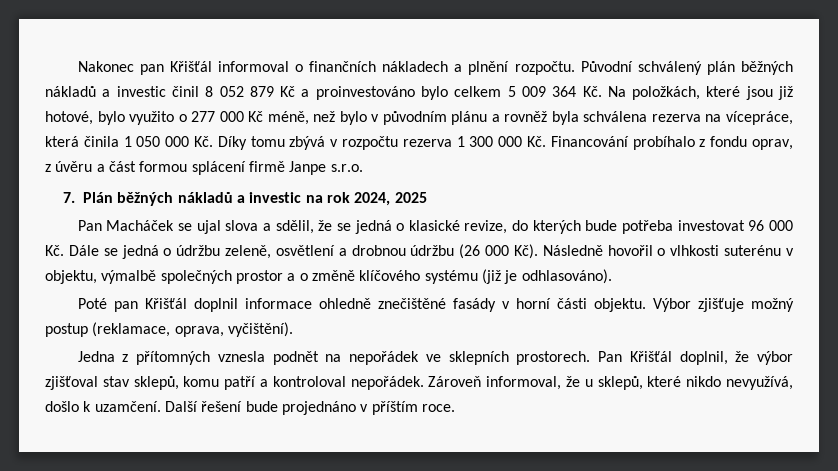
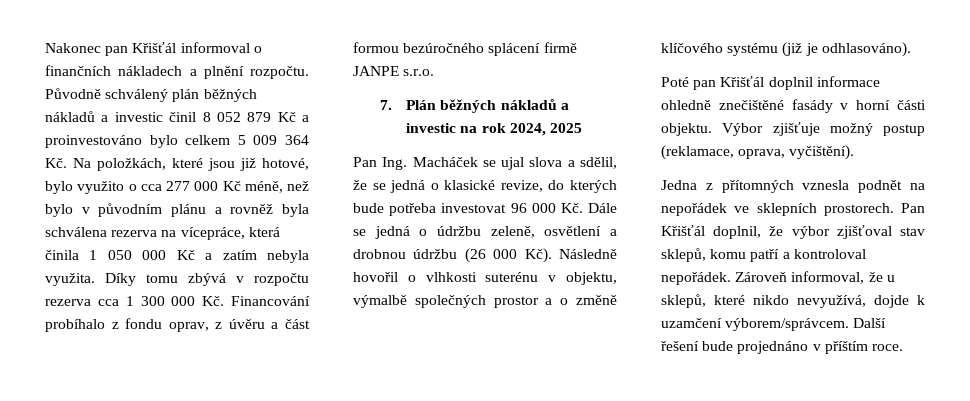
- Původní schválený plán běžných nákladů a investic činil 8 052 879 Kč a proinvestováno bylo celkem 5 009 364 Kč. Na položkách, které jsou již hotové, bylo využito o 277 000 Kč méně, než bylo v původním plánu a rovněž byla schválena rezerva na vícepráce, která činila 1 050 000 Kč. Díky tomu zbývá v rozpočtu rezerva 1 300 000 Kč. Financování probíhalo z fondu oprav, z úvěru a část formou splácení firmě Janpe s.r.o.
+ Původně schválený plán běžných nákladů a investic činil 8 052 879 Kč a proinvestováno bylo celkem 5 009 364 Kč. Na položkách, které jsou již hotové, bylo využito o cca 277 000 Kč méně, než bylo v původním plánu a rovněž byla schválena rezerva na vícepráce, která činila 1 050 000 Kč a zatím nebyla využita. Díky tomu zbývá v rozpočtu rezerva cca 1 300 000 Kč. Financování probíhalo z fondu oprav, z úvěru a část formou bezúročného splácení firmě JANPE s.r.o.
- Pan Macháček se ujal slova a sdělil, že se jedná o klasické revize, do kterých bude potřeba investovat 96 000 Kč. Dále se jedná o údržbu zeleně, osvětlení a drobnou údržbu (26 000 Kč). Následně hovořil o vlhkosti suterénu v objektu, výmalbě společných prostor a o změně klíčového systému (již je odhlasováno).
+ Pan Ing. Macháček se ujal slova a sdělil, že se jedná o klasické revize, do kterých bude potřeba investovat 96 000 Kč. Dále se jedná o údržbu zeleně, osvětlení a drobnou údržbu (26 000 Kč). Následně hovořil o vlhkosti suterénu v objektu, výmalbě společných prostor a o změně klíčového systému (již je odhlasováno).
- Zároveň informoval, že u sklepů, které nikdo nevyužívá, došlo k uzamčení.
+ Zároveň informoval, že u sklepů, které nikdo nevyužívá, dojde k uzamčení výborem/správcem.

